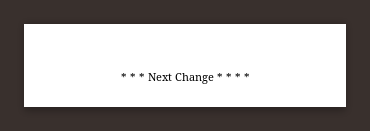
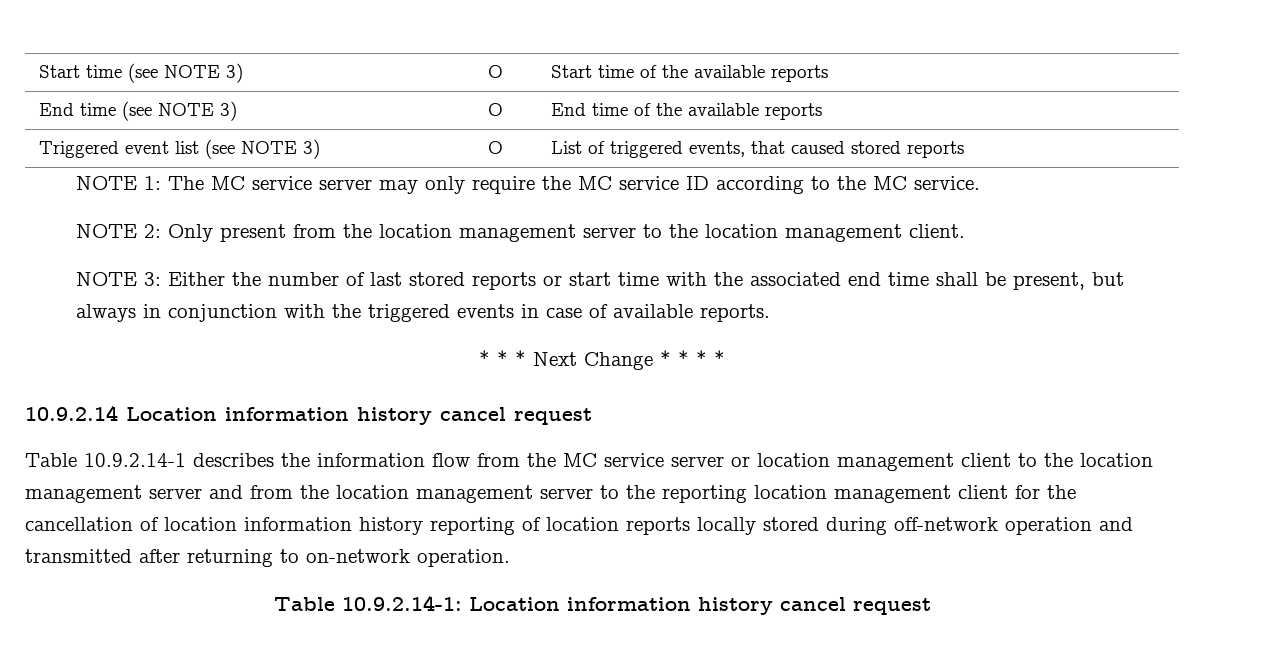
+ Start time (see NOTE 3) | O | Start time of the available reports
+ End time (see NOTE 3) | O | End time of the available reports
+ Triggered event list (see NOTE 3) | O | List of triggered events, that caused stored reports
+ NOTE 1: The MC service server may only require the MC service ID according to the MC service.
+ NOTE 2: Only present from the location management server to the location management client.
+ NOTE 3: Either the number of last stored reports or start time with the associated end time shall be present, but always in conjunction with the triggered events in case of available reports.
+ 10.9.2.14 Location information history cancel request
+ Table 10.9.2.14-1 describes the information flow from the MC service server or location management client to the location management server and from the location management server to the reporting location management client for the cancellation of location information history reporting of location reports locally stored during off-network operation and transmitted after returning to on-network operation.
+ Table 10.9.2.14-1: Location information history cancel request

